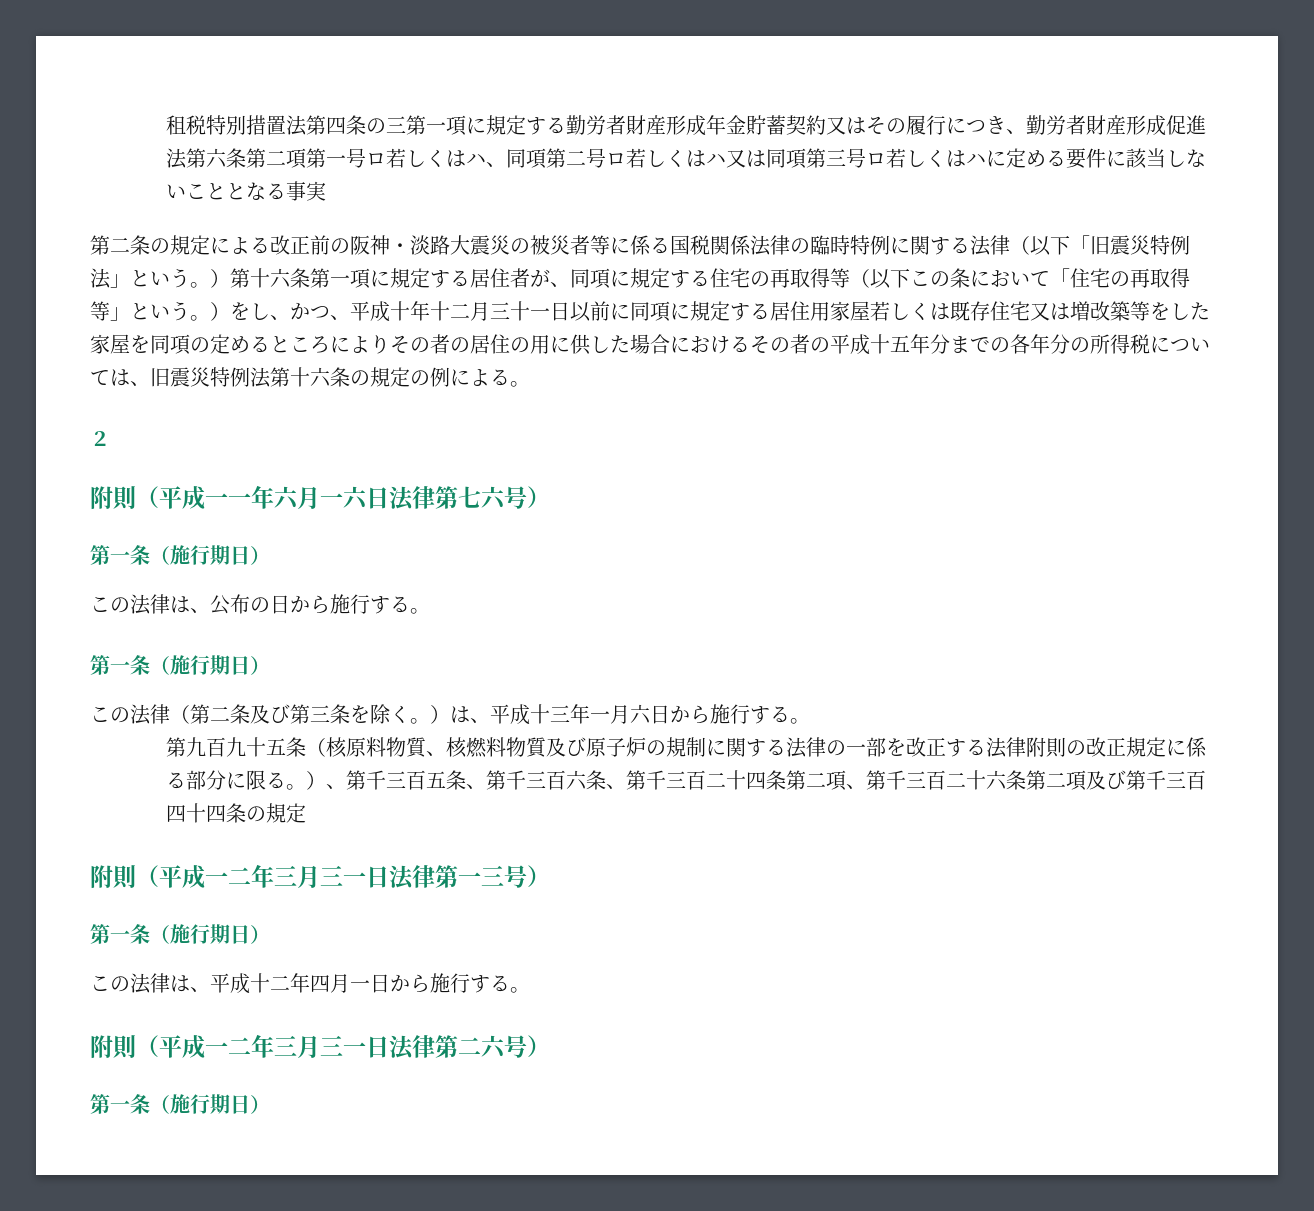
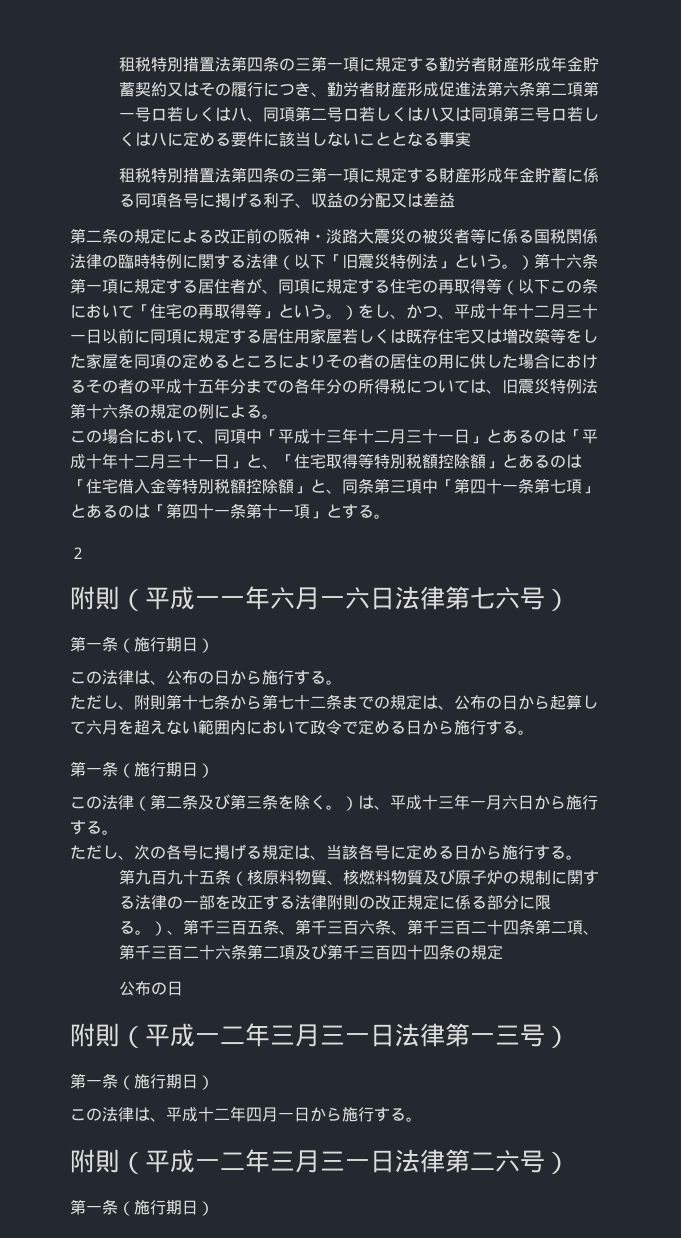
+ 租税特別措置法第四条の三第一項に規定する財産形成年金貯蓄に係る同項各号に掲げる利子、収益の分配又は差益
+ この場合において、同項中「平成十三年十二月三十一日」とあるのは「平成十年十二月三十一日」と、「住宅取得等特別税額控除額」とあるのは「住宅借入金等特別税額控除額」と、同条第三項中「第四十一条第七項」とあるのは「第四十一条第十一項」とする。
+ ただし、附則第十七条から第七十二条までの規定は、公布の日から起算して六月を超えない範囲内において政令で定める日から施行する。
+ ただし、次の各号に掲げる規定は、当該各号に定める日から施行する。
  第九百九十五条（核原料物質、核燃料物質及び原子炉の規制に関する法律の一部を改正する法律附則の改正規定に係る部分に限る。）、第千三百五条、第千三百六条、第千三百二十四条第二項、第千三百二十六条第二項及び第千三百四十四条の規定
+ 公布の日

